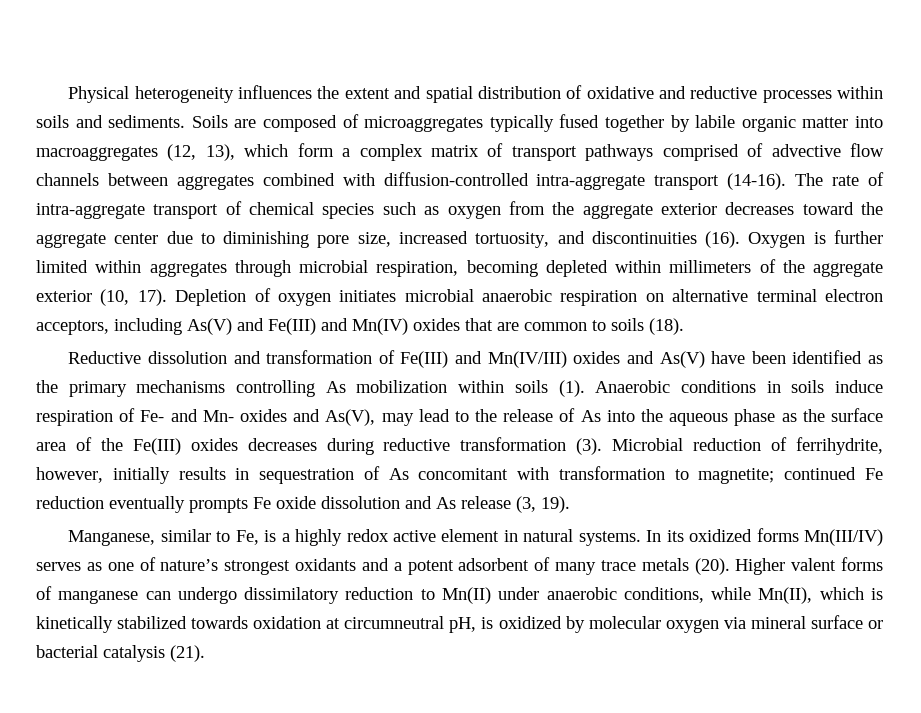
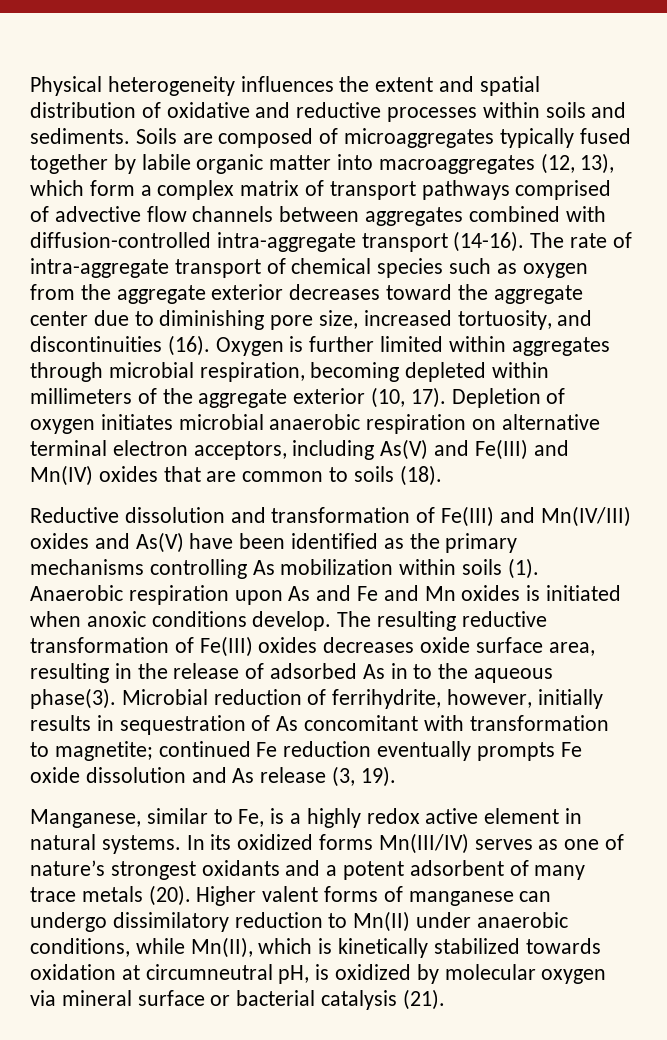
- Anaerobic conditions in soils induce respiration of Fe- and Mn- oxides and As(V), may lead to the release of As into the aqueous phase as the surface area of the Fe(III) oxides decreases during reductive transformation (3).
+ Anaerobic respiration upon As and Fe and Mn oxides is initiated when anoxic conditions develop. The resulting reductive transformation of Fe(III) oxides decreases oxide surface area, resulting in the release of adsorbed As in to the aqueous phase(3).

